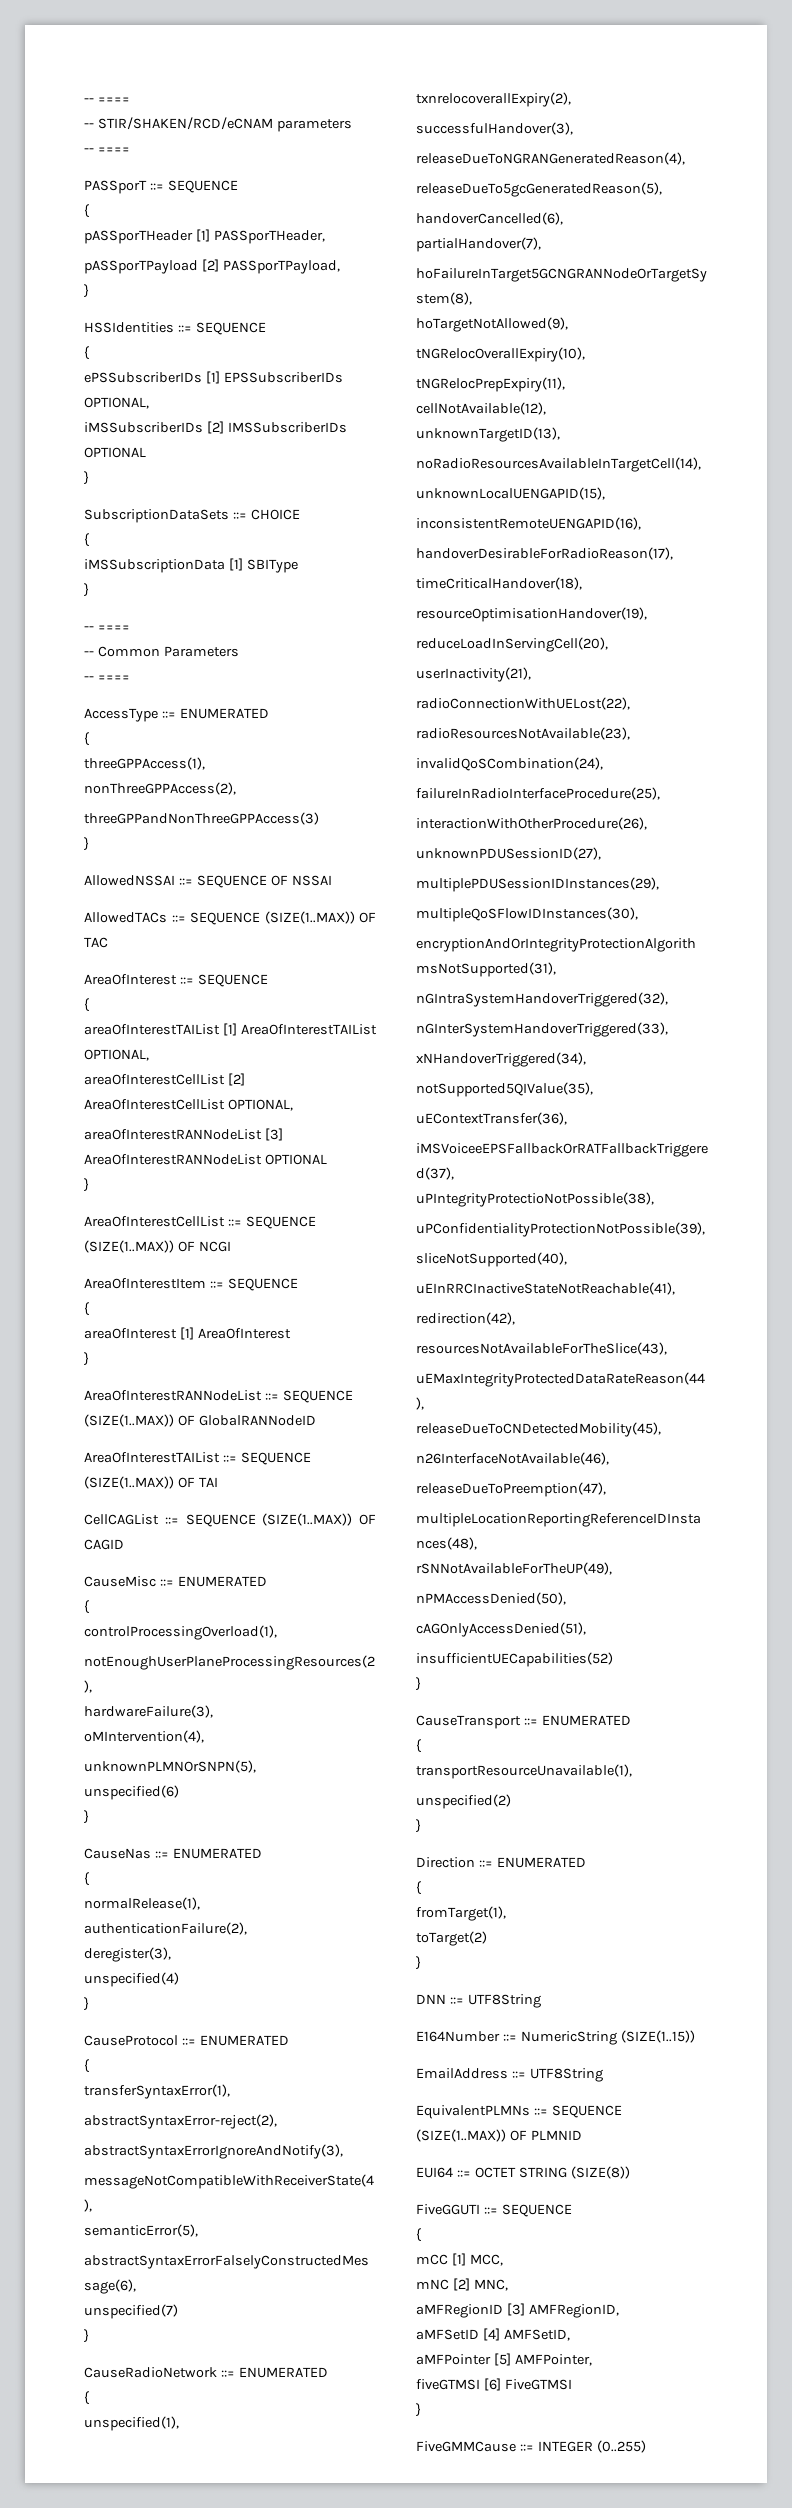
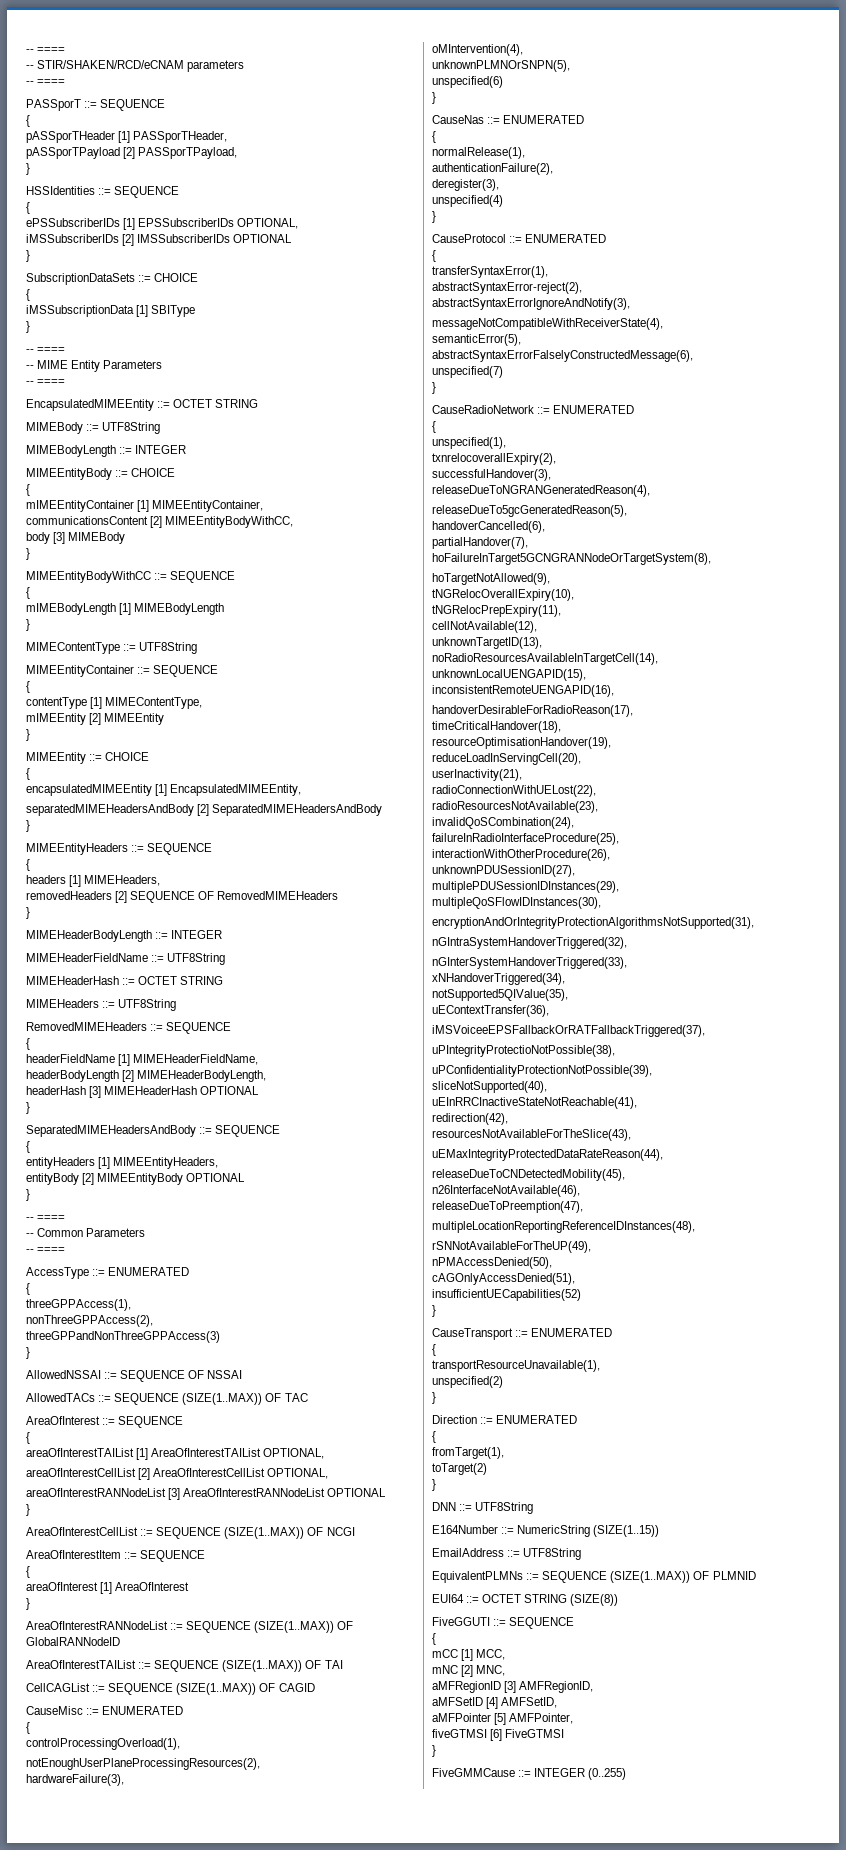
+ -- MIME Entity Parameters
+ -- ====
+ EncapsulatedMIMEEntity ::= OCTET STRING
+ MIMEBody ::= UTF8String
+ MIMEBodyLength ::= INTEGER
+ MIMEEntityBody ::= CHOICE
+ {
+ mIMEEntityContainer [1] MIMEEntityContainer,
+ communicationsContent [2] MIMEEntityBodyWithCC,
+ body [3] MIMEBody
+ }
+ MIMEEntityBodyWithCC ::= SEQUENCE
+ {
+ mIMEBodyLength [1] MIMEBodyLength
+ }
+ MIMEContentType ::= UTF8String
+ MIMEEntityContainer ::= SEQUENCE
+ {
+ contentType [1] MIMEContentType,
+ mIMEEntity [2] MIMEEntity
+ }
+ MIMEEntity ::= CHOICE
+ {
+ encapsulatedMIMEEntity [1] EncapsulatedMIMEEntity,
+ separatedMIMEHeadersAndBody [2] SeparatedMIMEHeadersAndBody
+ }
+ MIMEEntityHeaders ::= SEQUENCE
+ {
+ headers [1] MIMEHeaders,
+ removedHeaders [2] SEQUENCE OF RemovedMIMEHeaders
+ }
+ MIMEHeaderBodyLength ::= INTEGER
+ MIMEHeaderFieldName ::= UTF8String
+ MIMEHeaderHash ::= OCTET STRING
+ MIMEHeaders ::= UTF8String
+ RemovedMIMEHeaders ::= SEQUENCE
+ {
+ headerFieldName [1] MIMEHeaderFieldName,
+ headerBodyLength [2] MIMEHeaderBodyLength,
+ headerHash [3] MIMEHeaderHash OPTIONAL
+ }
+ SeparatedMIMEHeadersAndBody ::= SEQUENCE
+ {
+ entityHeaders [1] MIMEEntityHeaders,
+ entityBody [2] MIMEEntityBody OPTIONAL
+ }
+ -- ====

